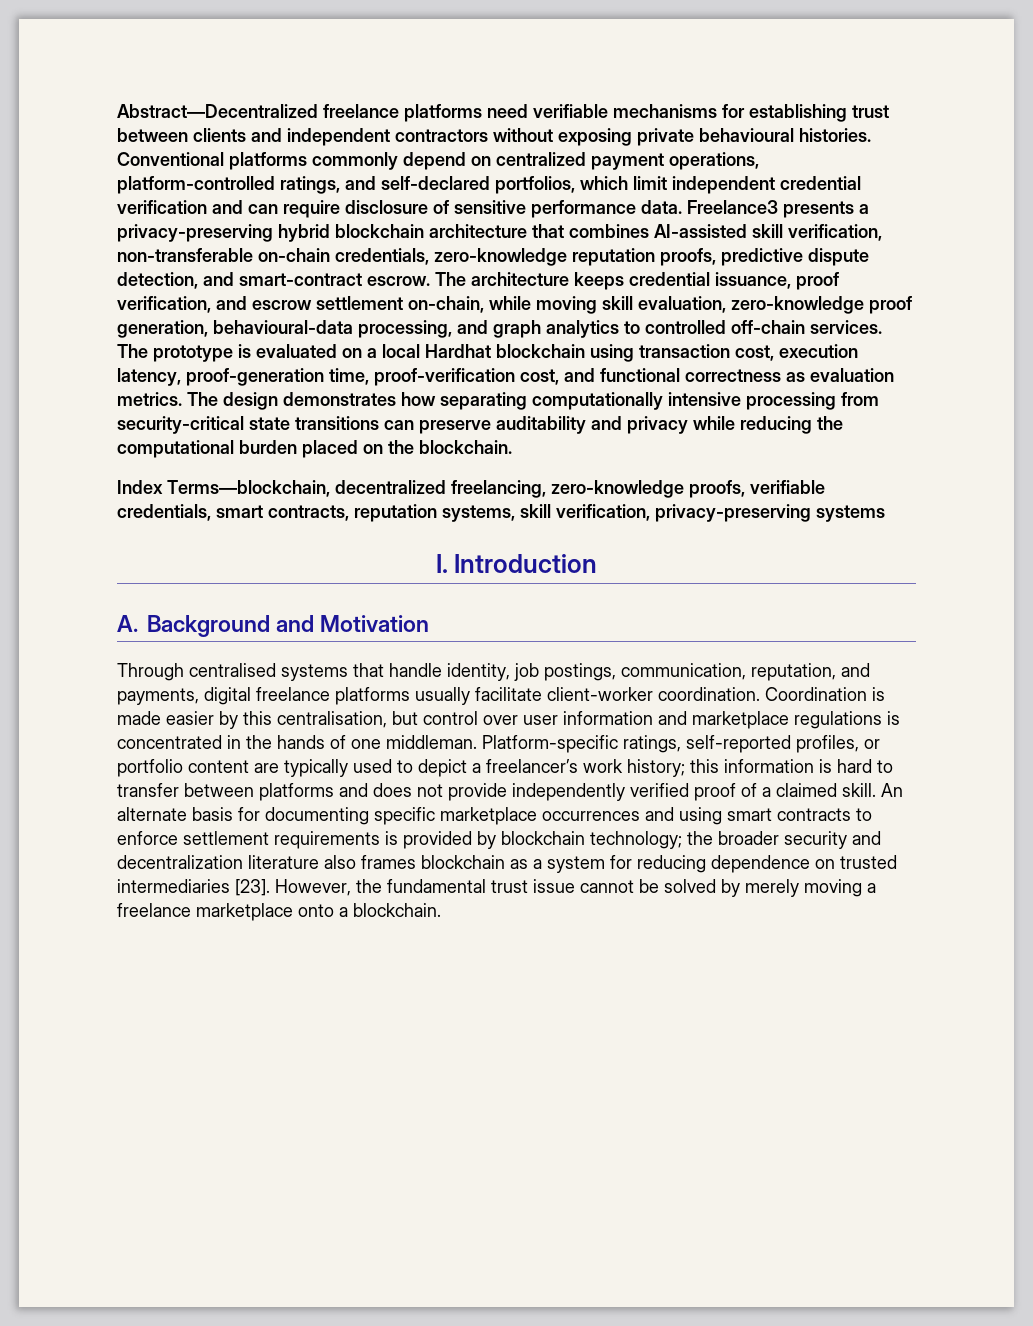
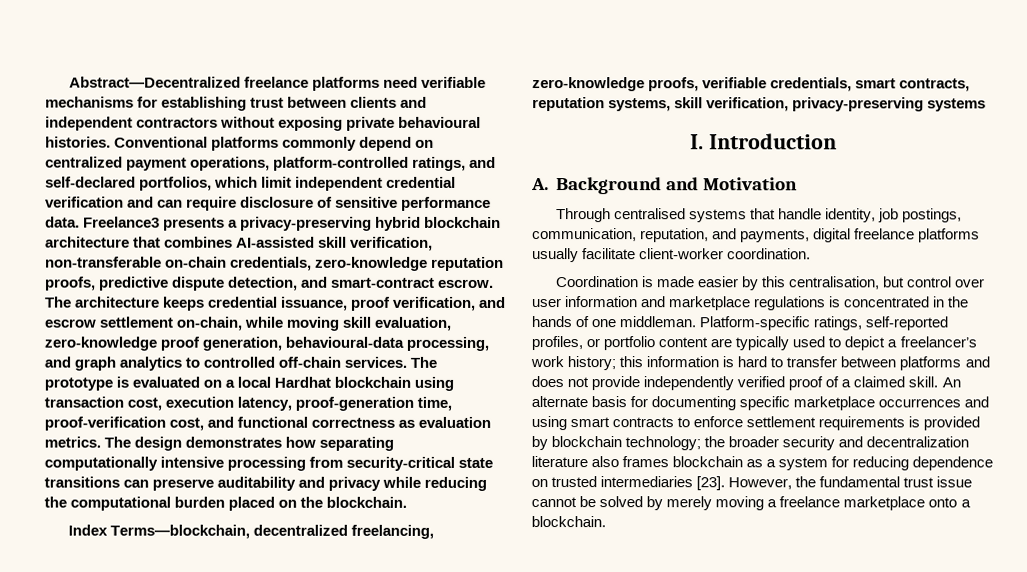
- Through centralised systems that handle identity, job postings, communication, reputation, and payments, digital freelance platforms usually facilitate client-worker coordination. Coordination is made easier by this centralisation, but control over user information and marketplace regulations is concentrated in the hands of one middleman.
+ Through centralised systems that handle identity, job postings, communication, reputation, and payments, digital freelance platforms usually facilitate client-worker coordination.
+ Coordination is made easier by this centralisation, but control over user information and marketplace regulations is concentrated in the hands of one middleman.

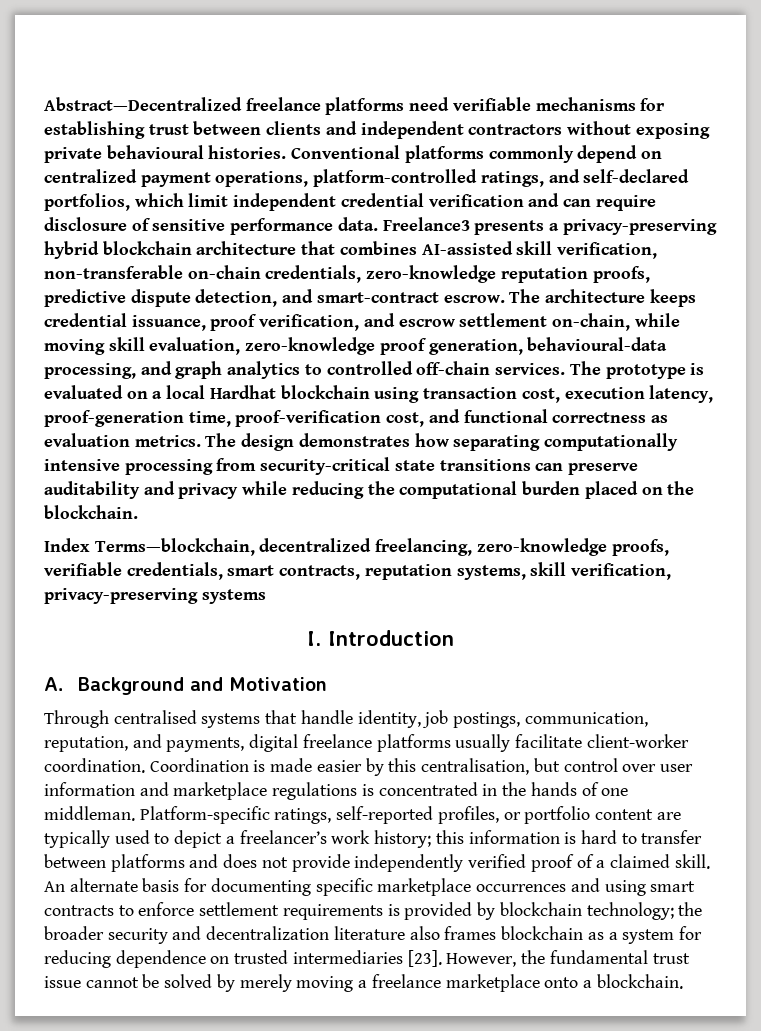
- Through centralised systems that handle identity, job postings, communication, reputation, and payments, digital freelance platforms usually facilitate client-worker coordination.
- Coordination is made easier by this centralisation, but control over user information and marketplace regulations is concentrated in the hands of one middleman.
+ Through centralised systems that handle identity, job postings, communication, reputation, and payments, digital freelance platforms usually facilitate client-worker coordination. Coordination is made easier by this centralisation, but control over user information and marketplace regulations is concentrated in the hands of one middleman.

